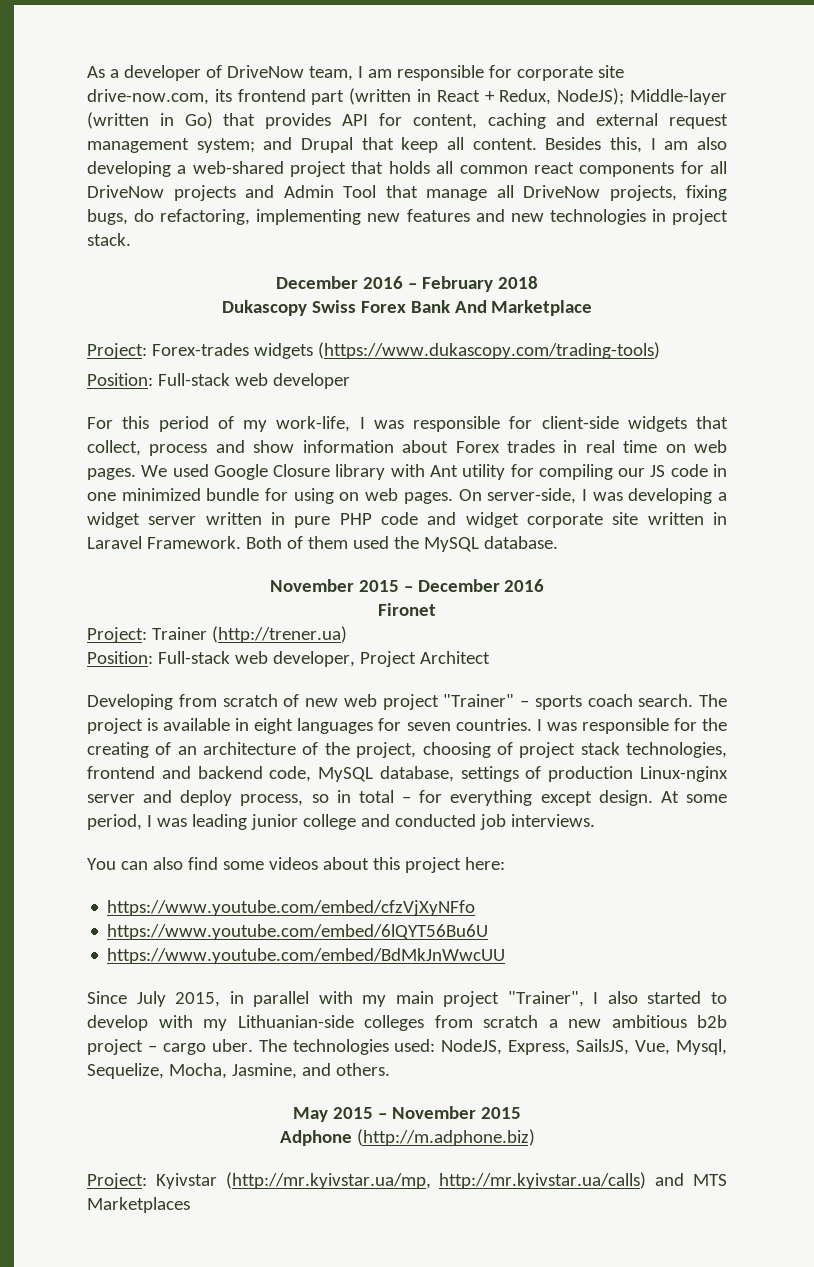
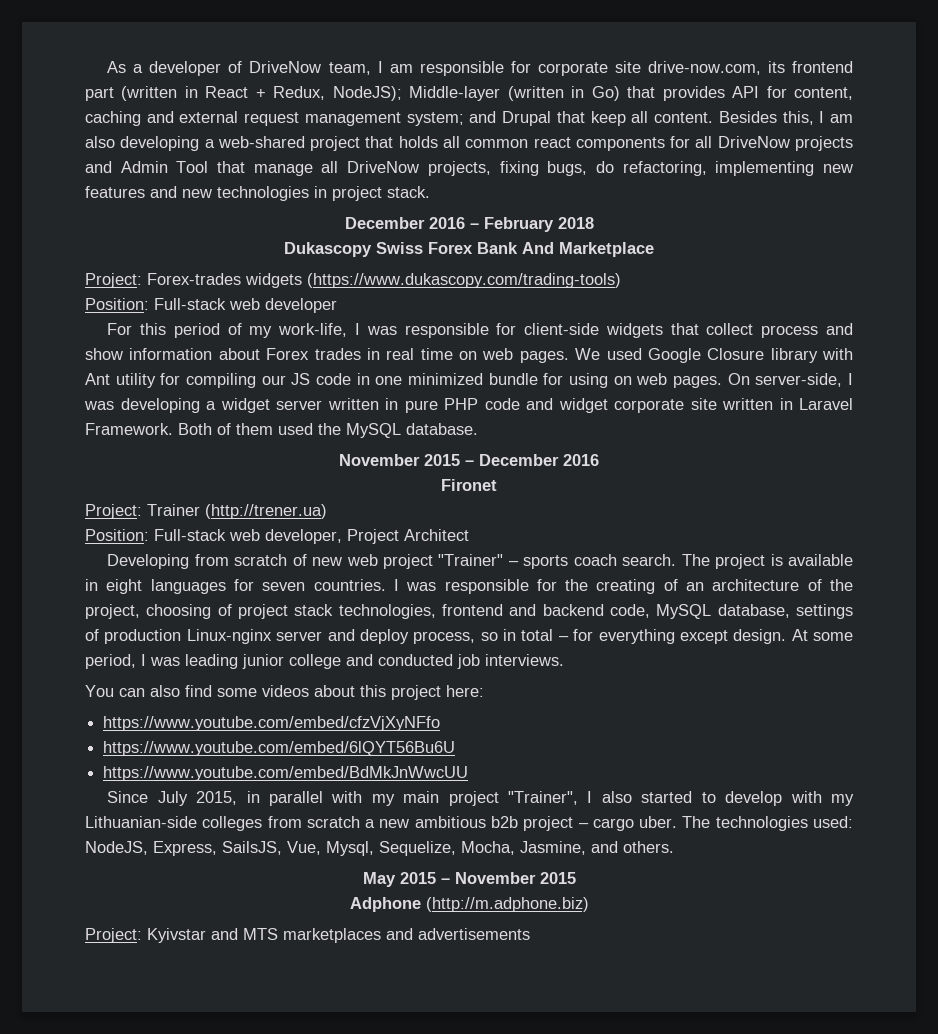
- For this period of my work-life, I was responsible for client-side widgets that collect, process and show information about Forex trades in real time on web pages.
+ For this period of my work-life, I was responsible for client-side widgets that collect process and show information about Forex trades in real time on web pages.
- Project: Kyivstar (http://mr.kyivstar.ua/mp, http://mr.kyivstar.ua/calls) and MTS Marketplaces
+ Project: Kyivstar and MTS marketplaces and advertisements

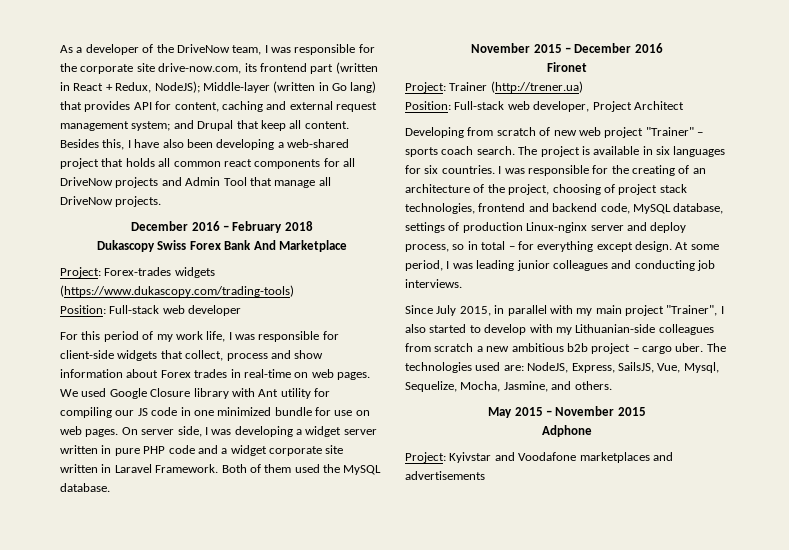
- As a developer of DriveNow team, I am responsible for corporate site drive-now.com, its frontend part (written in React + Redux, NodeJS); Middle-layer (written in Go) that provides API for content, caching and external request management system; and Drupal that keep all content.
+ As a developer of the DriveNow team, I was responsible for the corporate site drive-now.com, its frontend part (written in React + Redux, NodeJS); Middle-layer (written in Go lang) that provides API for content, caching and external request management system; and Drupal that keep all content.
- Besides this, I am also developing a web-shared project that holds all common react components for all DriveNow projects and Admin Tool that manage all DriveNow projects, fixing bugs, do refactoring, implementing new features and new technologies in project stack.
+ Besides this, I have also been developing a web-shared project that holds all common react components for all DriveNow projects and Admin Tool that manage all DriveNow projects.
- For this period of my work-life, I was responsible for client-side widgets that collect process and show information about Forex trades in real time on web pages.
+ For this period of my work life, I was responsible for client-side widgets that collect, process and show information about Forex trades in real-time on web pages.
- We used Google Closure library with Ant utility for compiling our JS code in one minimized bundle for using on web pages.
+ We used Google Closure library with Ant utility for compiling our JS code in one minimized bundle for use on web pages.
- On server-side, I was developing a widget server written in pure PHP code and widget corporate site written in Laravel Framework.
+ On server side, I was developing a widget server written in pure PHP code and a widget corporate site written in Laravel Framework.
- The project is available in eight languages for seven countries.
+ The project is available in six languages for six countries.
- At some period, I was leading junior college and conducted job interviews.
+ At some period, I was leading junior colleagues and conducting job interviews.
- You can also find some videos about this project here:
- https://www.youtube.com/embed/cfzVjXyNFfo
- https://www.youtube.com/embed/6lQYT56Bu6U
- https://www.youtube.com/embed/BdMkJnWwcUU
- Since July 2015, in parallel with my main project "Trainer", I also started to develop with my Lithuanian-side colleges from scratch a new ambitious b2b project – cargo uber.
+ Since July 2015, in parallel with my main project "Trainer", I also started to develop with my Lithuanian-side colleagues from scratch a new ambitious b2b project – cargo uber.
- The technologies used: NodeJS, Express, SailsJS, Vue, Mysql, Sequelize, Mocha, Jasmine, and others.
+ The technologies used are: NodeJS, Express, SailsJS, Vue, Mysql, Sequelize, Mocha, Jasmine, and others.
- Adphone (http://m.adphone.biz)
+ Adphone
- Project: Kyivstar and MTS marketplaces and advertisements
+ Project: Kyivstar and Voodafone marketplaces and advertisements

